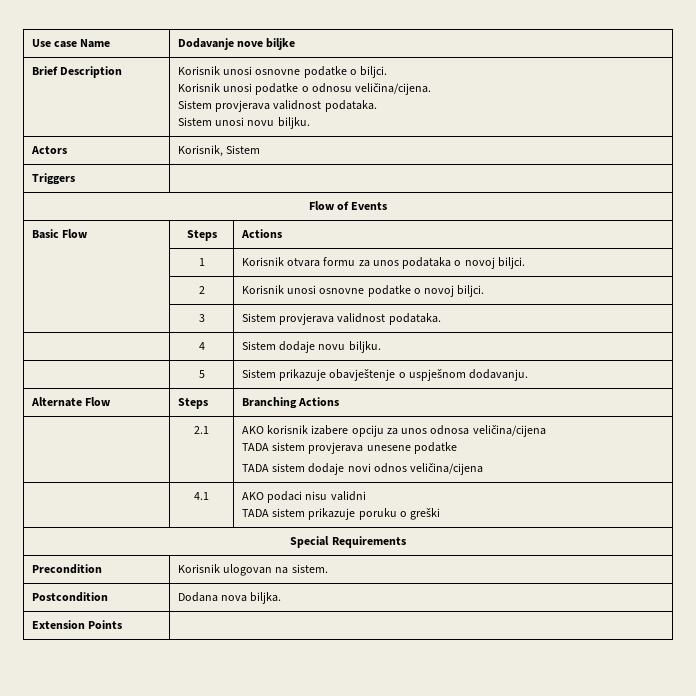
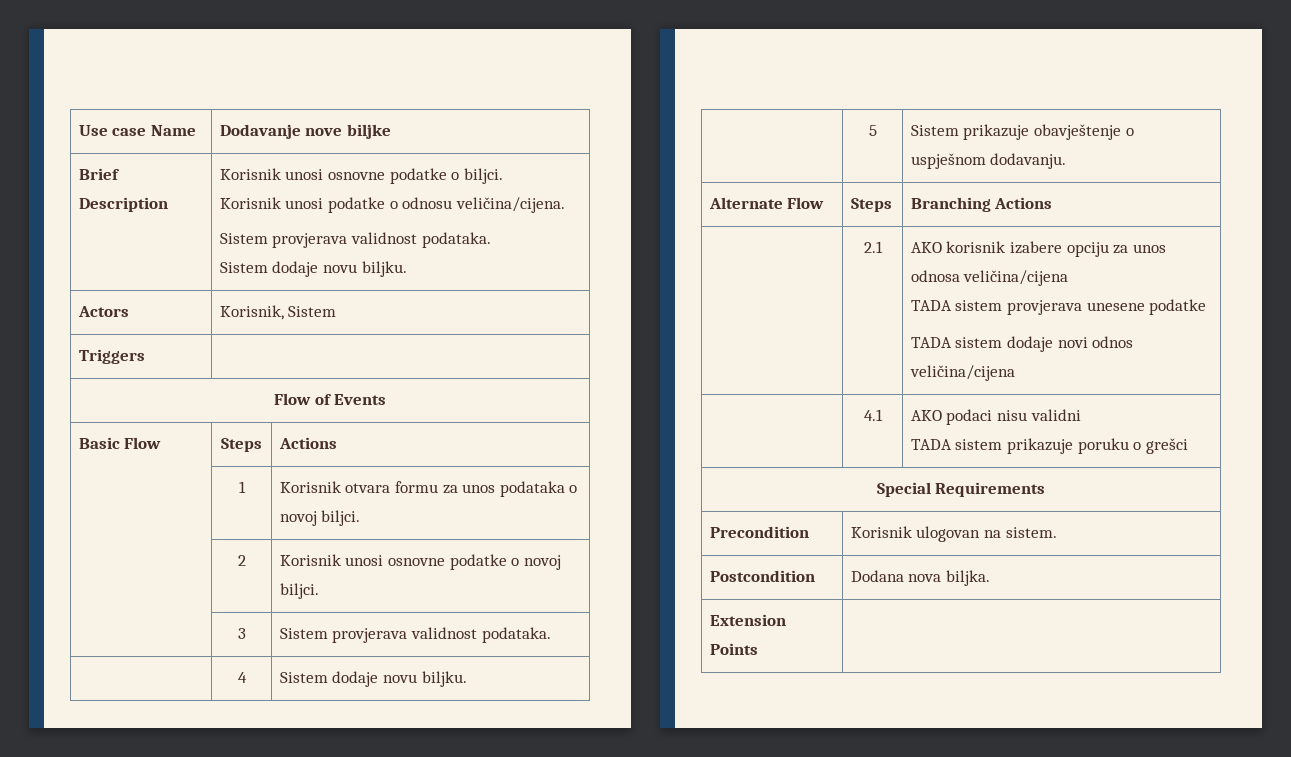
  Brief Description | Korisnik unosi osnovne podatke o biljci.
  Korisnik unosi podatke o odnosu veličina/cijena.
  Sistem provjerava validnost podataka.
- Sistem unosi novu biljku.
+ Sistem dodaje novu biljku.
  | 4.1 | AKO podaci nisu validni
- TADA sistem prikazuje poruku o greški
+ TADA sistem prikazuje poruku o grešci

